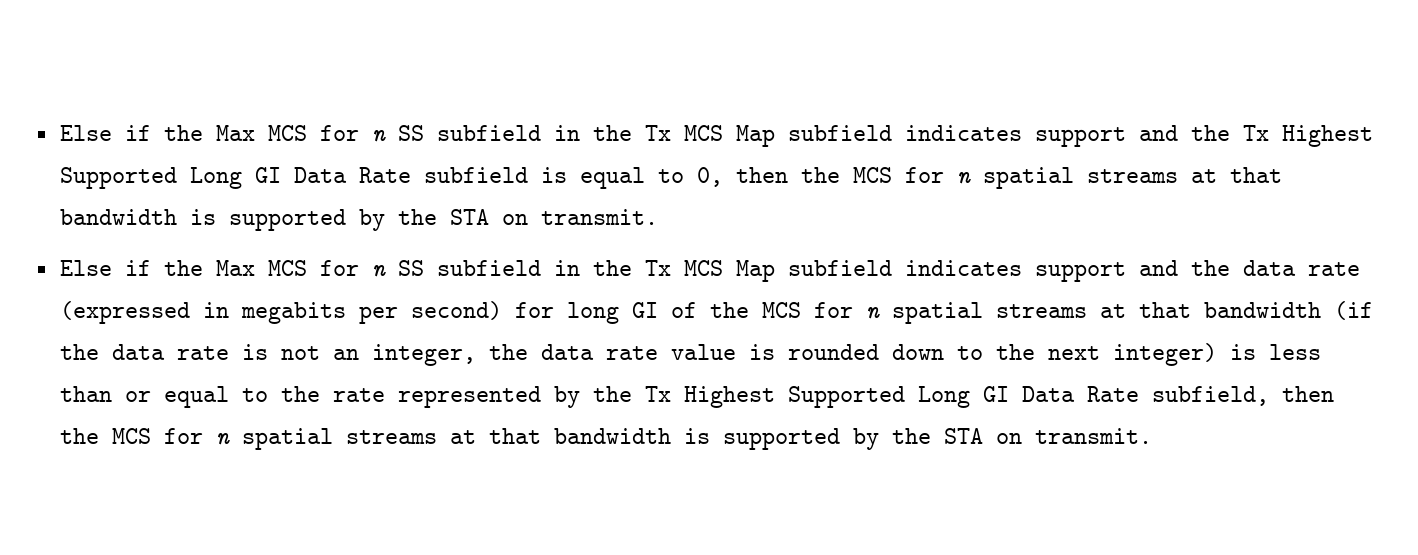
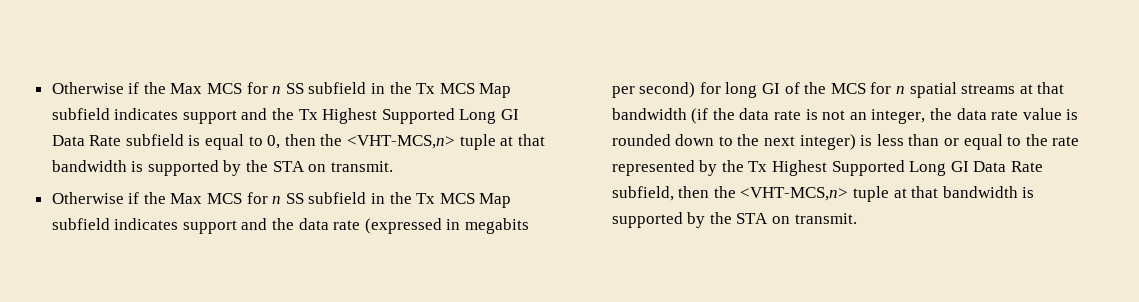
- Else if the Max MCS for n SS subfield in the Tx MCS Map subfield indicates support and the Tx Highest Supported Long GI Data Rate subfield is equal to 0, then the MCS for n spatial streams at that bandwidth is supported by the STA on transmit.
+ Otherwise if the Max MCS for n SS subfield in the Tx MCS Map subfield indicates support and the Tx Highest Supported Long GI Data Rate subfield is equal to 0, then the <VHT-MCS,n> tuple at that bandwidth is supported by the STA on transmit.
- Else if the Max MCS for n SS subfield in the Tx MCS Map subfield indicates support and the data rate (expressed in megabits per second) for long GI of the MCS for n spatial streams at that bandwidth (if the data rate is not an integer, the data rate value is rounded down to the next integer) is less than or equal to the rate represented by the Tx Highest Supported Long GI Data Rate subfield, then the MCS for n spatial streams at that bandwidth is supported by the STA on transmit.
+ Otherwise if the Max MCS for n SS subfield in the Tx MCS Map subfield indicates support and the data rate (expressed in megabits per second) for long GI of the MCS for n spatial streams at that bandwidth (if the data rate is not an integer, the data rate value is rounded down to the next integer) is less than or equal to the rate represented by the Tx Highest Supported Long GI Data Rate subfield, then the <VHT-MCS,n> tuple at that bandwidth is supported by the STA on transmit.

